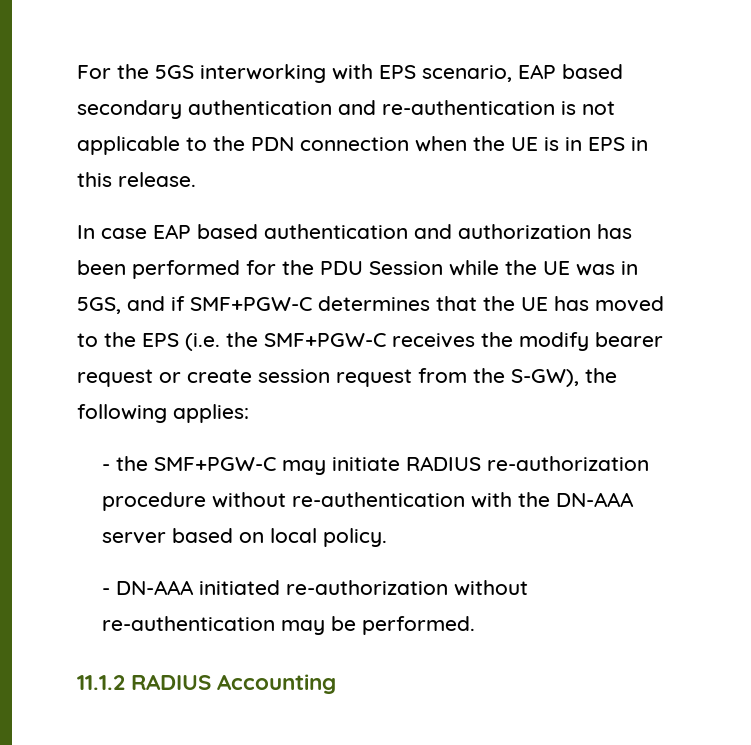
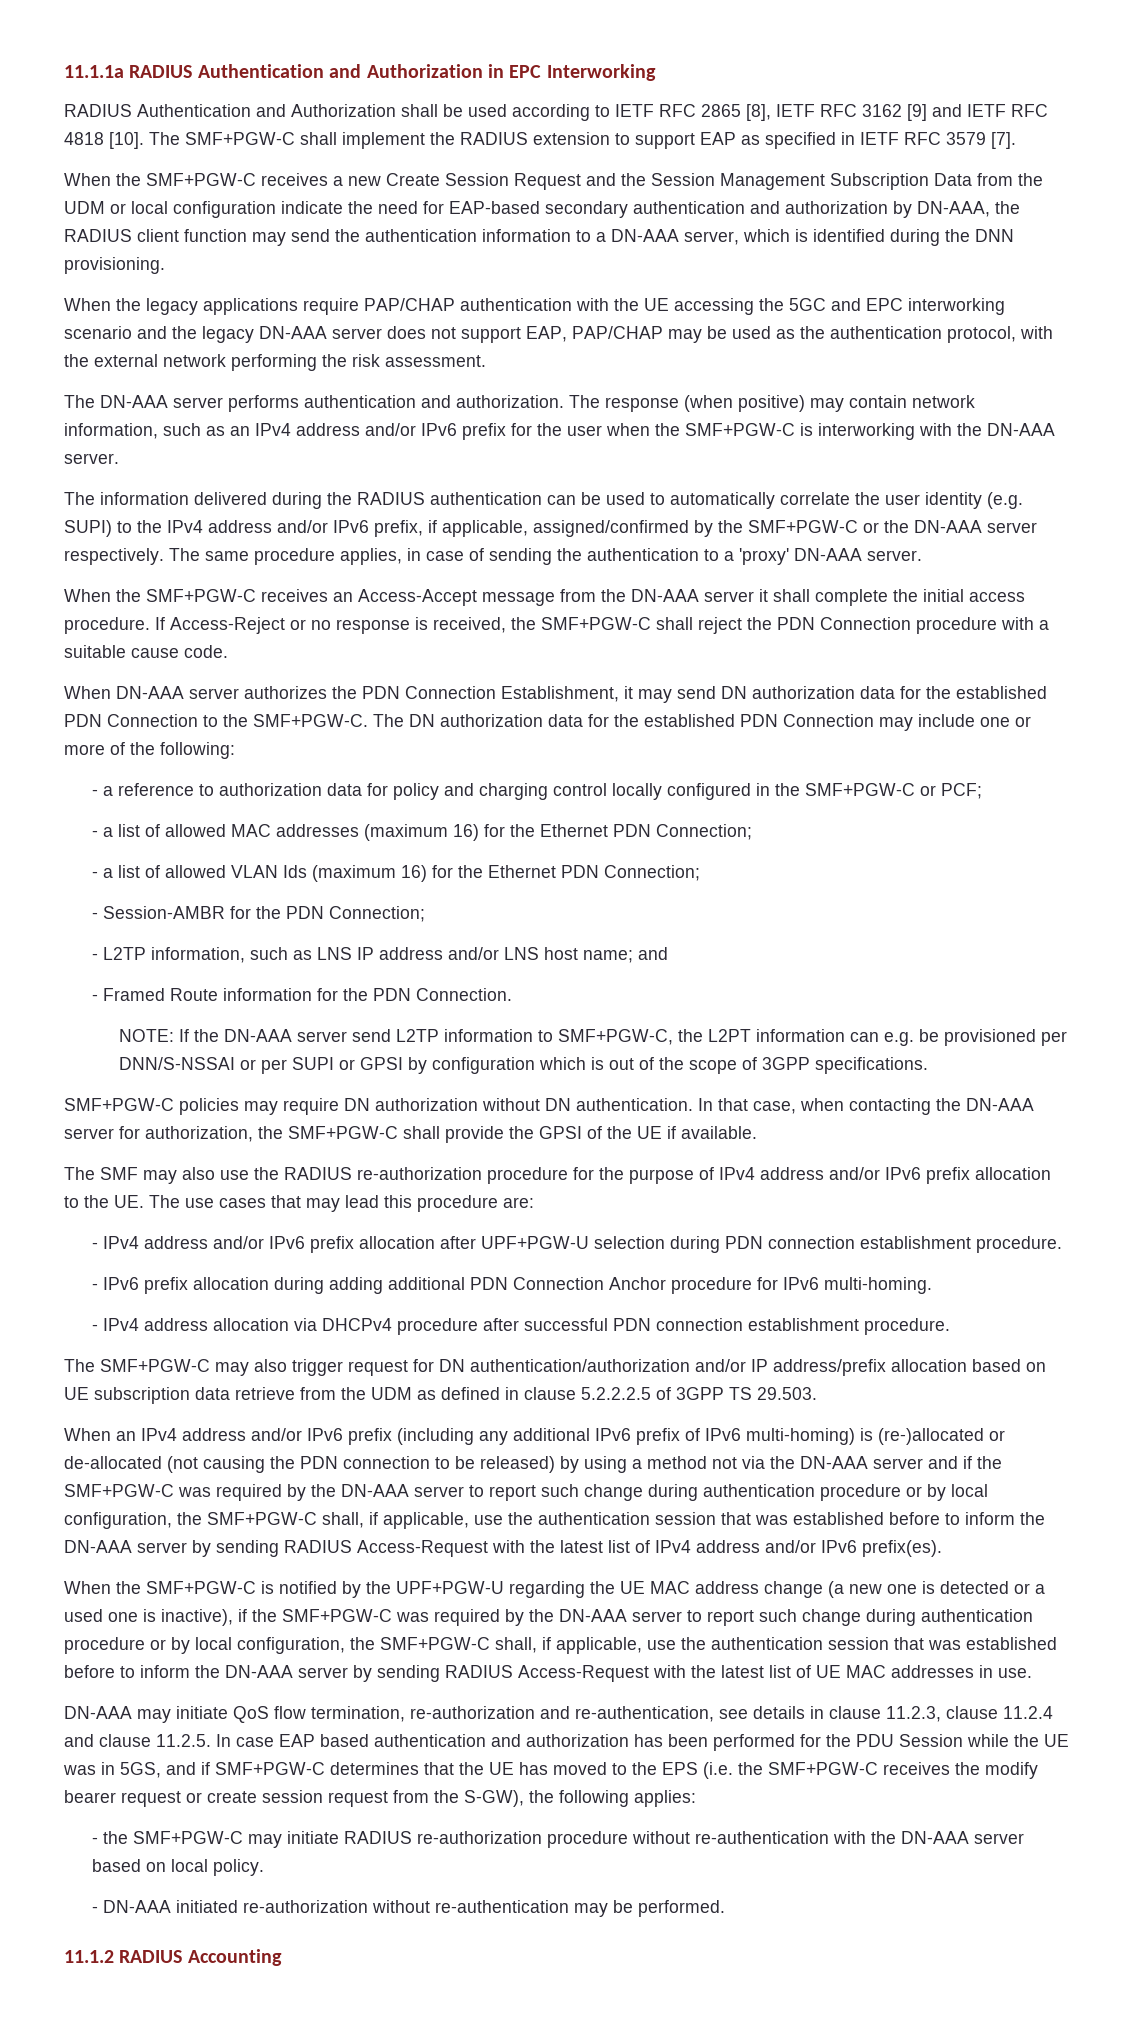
- For the 5GS interworking with EPS scenario, EAP based secondary authentication and re-authentication is not applicable to the PDN connection when the UE is in EPS in this release.
- In case EAP based authentication and authorization has been performed for the PDU Session while the UE was in 5GS, and if SMF+PGW-C determines that the UE has moved to the EPS (i.e. the SMF+PGW-C receives the modify bearer request or create session request from the S-GW), the following applies:
+ 11.1.1a RADIUS Authentication and Authorization in EPC Interworking
+ RADIUS Authentication and Authorization shall be used according to IETF RFC 2865 [8], IETF RFC 3162 [9] and IETF RFC 4818 [10]. The SMF+PGW-C shall implement the RADIUS extension to support EAP as specified in IETF RFC 3579 [7].
+ When the SMF+PGW-C receives a new Create Session Request and the Session Management Subscription Data from the UDM or local configuration indicate the need for EAP-based secondary authentication and authorization by DN-AAA, the RADIUS client function may send the authentication information to a DN-AAA server, which is identified during the DNN provisioning.
+ When the legacy applications require PAP/CHAP authentication with the UE accessing the 5GC and EPC interworking scenario and the legacy DN-AAA server does not support EAP, PAP/CHAP may be used as the authentication protocol, with the external network performing the risk assessment.
+ The DN-AAA server performs authentication and authorization. The response (when positive) may contain network information, such as an IPv4 address and/or IPv6 prefix for the user when the SMF+PGW-C is interworking with the DN-AAA server.
+ The information delivered during the RADIUS authentication can be used to automatically correlate the user identity (e.g. SUPI) to the IPv4 address and/or IPv6 prefix, if applicable, assigned/confirmed by the SMF+PGW-C or the DN-AAA server respectively. The same procedure applies, in case of sending the authentication to a 'proxy' DN-AAA server.
+ When the SMF+PGW-C receives an Access-Accept message from the DN-AAA server it shall complete the initial access procedure. If Access-Reject or no response is received, the SMF+PGW-C shall reject the PDN Connection procedure with a suitable cause code.
+ When DN-AAA server authorizes the PDN Connection Establishment, it may send DN authorization data for the established PDN Connection to the SMF+PGW-C. The DN authorization data for the established PDN Connection may include one or more of the following:
+ - a reference to authorization data for policy and charging control locally configured in the SMF+PGW-C or PCF;
+ - a list of allowed MAC addresses (maximum 16) for the Ethernet PDN Connection;
+ - a list of allowed VLAN Ids (maximum 16) for the Ethernet PDN Connection;
+ - Session-AMBR for the PDN Connection;
+ - L2TP information, such as LNS IP address and/or LNS host name; and
+ - Framed Route information for the PDN Connection.
+ NOTE: If the DN-AAA server send L2TP information to SMF+PGW-C, the L2PT information can e.g. be provisioned per DNN/S-NSSAI or per SUPI or GPSI by configuration which is out of the scope of 3GPP specifications.
+ SMF+PGW-C policies may require DN authorization without DN authentication. In that case, when contacting the DN-AAA server for authorization, the SMF+PGW-C shall provide the GPSI of the UE if available.
+ The SMF may also use the RADIUS re-authorization procedure for the purpose of IPv4 address and/or IPv6 prefix allocation to the UE. The use cases that may lead this procedure are:
+ - IPv4 address and/or IPv6 prefix allocation after UPF+PGW-U selection during PDN connection establishment procedure.
+ - IPv6 prefix allocation during adding additional PDN Connection Anchor procedure for IPv6 multi-homing.
+ - IPv4 address allocation via DHCPv4 procedure after successful PDN connection establishment procedure.
+ The SMF+PGW-C may also trigger request for DN authentication/authorization and/or IP address/prefix allocation based on UE subscription data retrieve from the UDM as defined in clause 5.2.2.2.5 of 3GPP TS 29.503.
+ When an IPv4 address and/or IPv6 prefix (including any additional IPv6 prefix of IPv6 multi-homing) is (re-)allocated or de-allocated (not causing the PDN connection to be released) by using a method not via the DN-AAA server and if the SMF+PGW-C was required by the DN-AAA server to report such change during authentication procedure or by local configuration, the SMF+PGW-C shall, if applicable, use the authentication session that was established before to inform the DN-AAA server by sending RADIUS Access-Request with the latest list of IPv4 address and/or IPv6 prefix(es).
+ When the SMF+PGW-C is notified by the UPF+PGW-U regarding the UE MAC address change (a new one is detected or a used one is inactive), if the SMF+PGW-C was required by the DN-AAA server to report such change during authentication procedure or by local configuration, the SMF+PGW-C shall, if applicable, use the authentication session that was established before to inform the DN-AAA server by sending RADIUS Access-Request with the latest list of UE MAC addresses in use.
+ DN-AAA may initiate QoS flow termination, re-authorization and re-authentication, see details in clause 11.2.3, clause 11.2.4 and clause 11.2.5. In case EAP based authentication and authorization has been performed for the PDU Session while the UE was in 5GS, and if SMF+PGW-C determines that the UE has moved to the EPS (i.e. the SMF+PGW-C receives the modify bearer request or create session request from the S-GW), the following applies:

